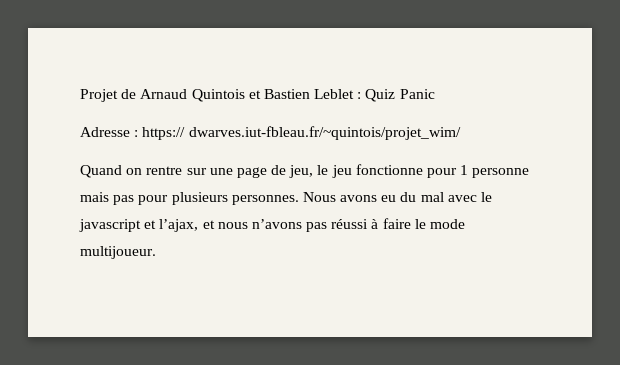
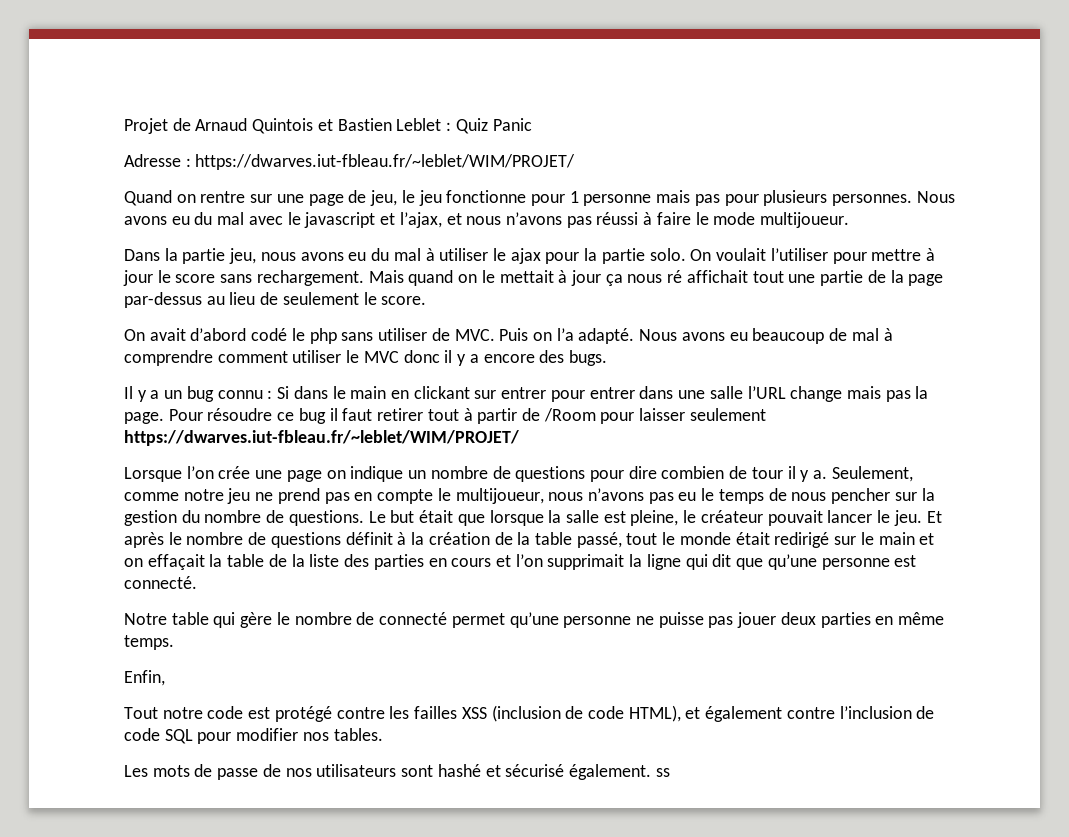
- Adresse : https:// dwarves.iut-fbleau.fr/~quintois/projet_wim/
+ Adresse : https://dwarves.iut-fbleau.fr/~leblet/WIM/PROJET/
+ Dans la partie jeu, nous avons eu du mal à utiliser le ajax pour la partie solo. On voulait l’utiliser pour mettre à jour le score sans rechargement. Mais quand on le mettait à jour ça nous ré affichait tout une partie de la page par-dessus au lieu de seulement le score.
+ On avait d’abord codé le php sans utiliser de MVC. Puis on l’a adapté. Nous avons eu beaucoup de mal à comprendre comment utiliser le MVC donc il y a encore des bugs.
+ Il y a un bug connu : Si dans le main en clickant sur entrer pour entrer dans une salle l’URL change mais pas la page. Pour résoudre ce bug il faut retirer tout à partir de /Room pour laisser seulement https://dwarves.iut-fbleau.fr/~leblet/WIM/PROJET/
+ Lorsque l’on crée une page on indique un nombre de questions pour dire combien de tour il y a. Seulement, comme notre jeu ne prend pas en compte le multijoueur, nous n’avons pas eu le temps de nous pencher sur la gestion du nombre de questions. Le but était que lorsque la salle est pleine, le créateur pouvait lancer le jeu. Et après le nombre de questions définit à la création de la table passé, tout le monde était redirigé sur le main et on effaçait la table de la liste des parties en cours et l’on supprimait la ligne qui dit que qu’une personne est connecté.
+ Notre table qui gère le nombre de connecté permet qu’une personne ne puisse pas jouer deux parties en même temps.
+ Enfin,
+ Tout notre code est protégé contre les failles XSS (inclusion de code HTML), et également contre l’inclusion de code SQL pour modifier nos tables.
+ Les mots de passe de nos utilisateurs sont hashé et sécurisé également. ss

